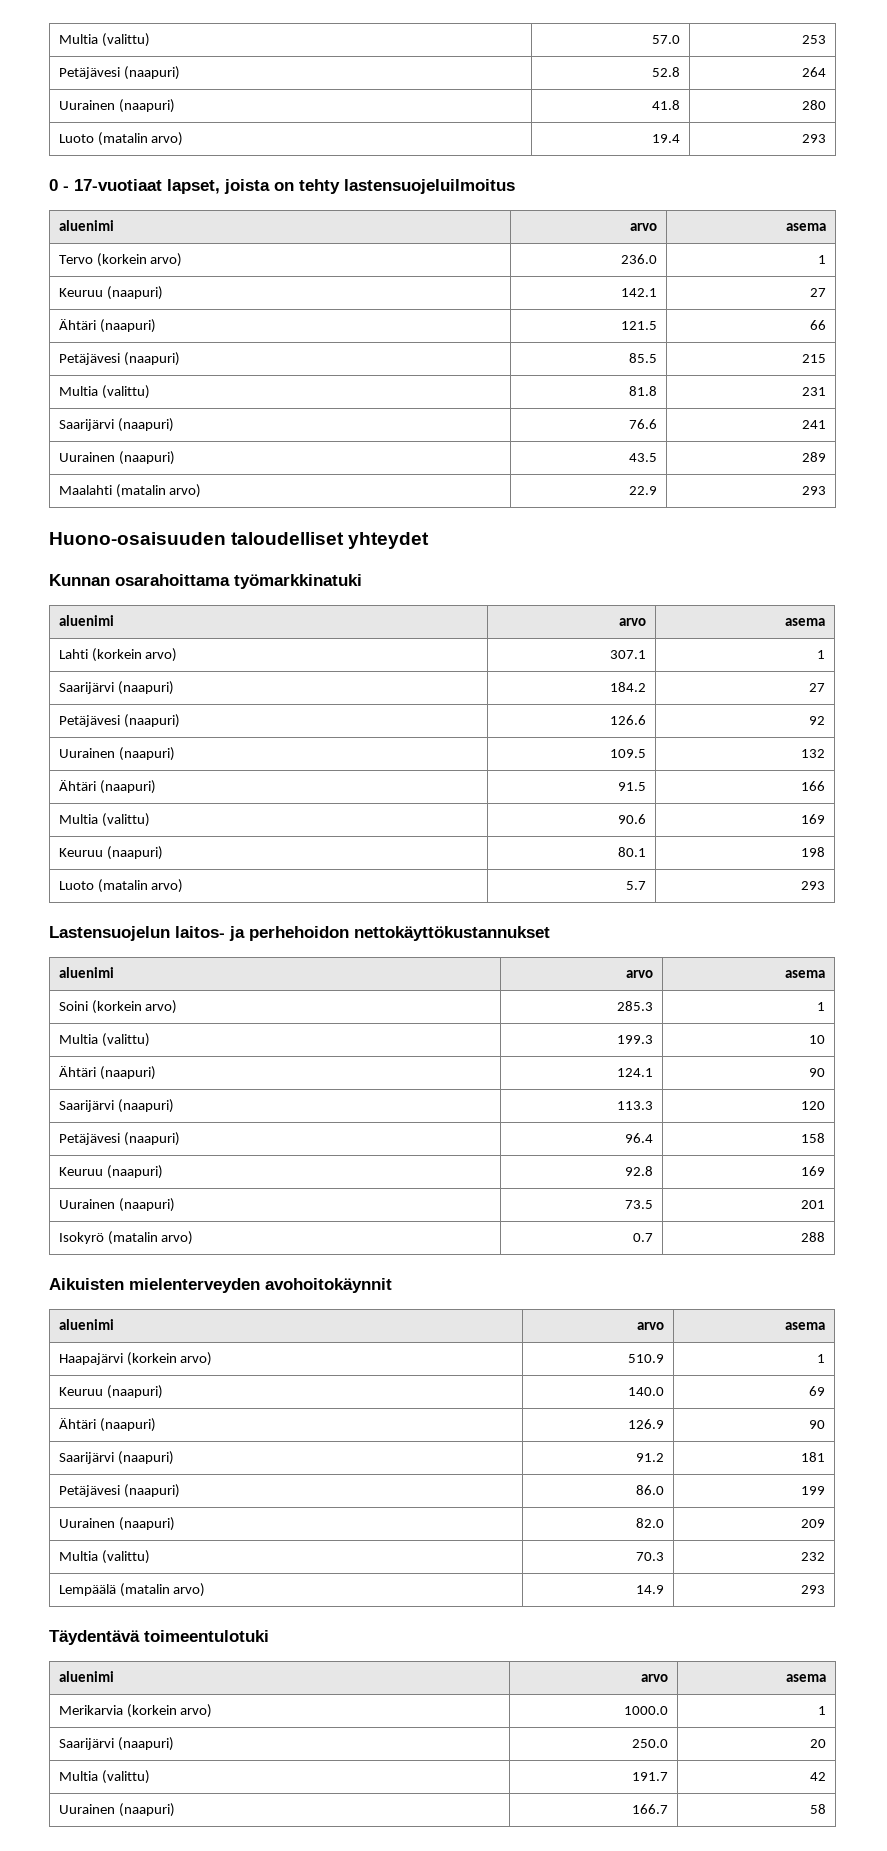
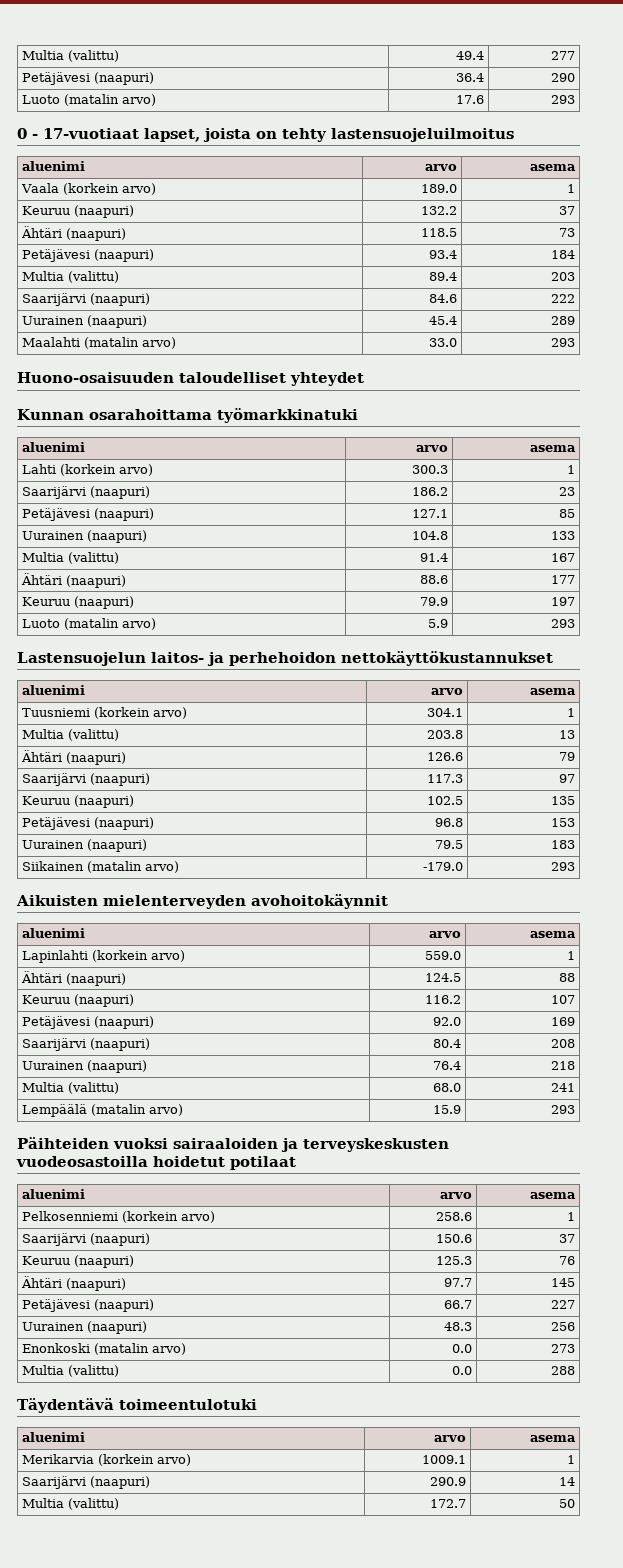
- Multia (valittu) | 57.0 | 253
- Petäjävesi (naapuri) | 52.8 | 264
- Uurainen (naapuri) | 41.8 | 280
- Luoto (matalin arvo) | 19.4 | 293
+ Multia (valittu) | 49.4 | 277
+ Petäjävesi (naapuri) | 36.4 | 290
+ Luoto (matalin arvo) | 17.6 | 293
- Tervo (korkein arvo) | 236.0 | 1
- Keuruu (naapuri) | 142.1 | 27
- Ähtäri (naapuri) | 121.5 | 66
- Petäjävesi (naapuri) | 85.5 | 215
- Multia (valittu) | 81.8 | 231
- Saarijärvi (naapuri) | 76.6 | 241
- Uurainen (naapuri) | 43.5 | 289
+ Vaala (korkein arvo) | 189.0 | 1
+ Keuruu (naapuri) | 132.2 | 37
+ Ähtäri (naapuri) | 118.5 | 73
+ Petäjävesi (naapuri) | 93.4 | 184
+ Multia (valittu) | 89.4 | 203
+ Saarijärvi (naapuri) | 84.6 | 222
+ Uurainen (naapuri) | 45.4 | 289
- Maalahti (matalin arvo) | 22.9 | 293
+ Maalahti (matalin arvo) | 33.0 | 293
- Lahti (korkein arvo) | 307.1 | 1
- Saarijärvi (naapuri) | 184.2 | 27
- Petäjävesi (naapuri) | 126.6 | 92
- Uurainen (naapuri) | 109.5 | 132
- Ähtäri (naapuri) | 91.5 | 166
- Multia (valittu) | 90.6 | 169
- Keuruu (naapuri) | 80.1 | 198
- Luoto (matalin arvo) | 5.7 | 293
+ Lahti (korkein arvo) | 300.3 | 1
+ Saarijärvi (naapuri) | 186.2 | 23
+ Petäjävesi (naapuri) | 127.1 | 85
+ Uurainen (naapuri) | 104.8 | 133
+ Multia (valittu) | 91.4 | 167
+ Ähtäri (naapuri) | 88.6 | 177
+ Keuruu (naapuri) | 79.9 | 197
+ Luoto (matalin arvo) | 5.9 | 293
- Soini (korkein arvo) | 285.3 | 1
+ Tuusniemi (korkein arvo) | 304.1 | 1
- Multia (valittu) | 199.3 | 10
- Ähtäri (naapuri) | 124.1 | 90
- Saarijärvi (naapuri) | 113.3 | 120
- Petäjävesi (naapuri) | 96.4 | 158
- Keuruu (naapuri) | 92.8 | 169
- Uurainen (naapuri) | 73.5 | 201
- Isokyrö (matalin arvo) | 0.7 | 288
+ Multia (valittu) | 203.8 | 13
+ Ähtäri (naapuri) | 126.6 | 79
+ Saarijärvi (naapuri) | 117.3 | 97
+ Keuruu (naapuri) | 102.5 | 135
+ Petäjävesi (naapuri) | 96.8 | 153
+ Uurainen (naapuri) | 79.5 | 183
+ Siikainen (matalin arvo) | -179.0 | 293
- Haapajärvi (korkein arvo) | 510.9 | 1
- Keuruu (naapuri) | 140.0 | 69
- Ähtäri (naapuri) | 126.9 | 90
- Saarijärvi (naapuri) | 91.2 | 181
- Petäjävesi (naapuri) | 86.0 | 199
- Uurainen (naapuri) | 82.0 | 209
- Multia (valittu) | 70.3 | 232
+ Lapinlahti (korkein arvo) | 559.0 | 1
+ Ähtäri (naapuri) | 124.5 | 88
+ Keuruu (naapuri) | 116.2 | 107
+ Petäjävesi (naapuri) | 92.0 | 169
+ Saarijärvi (naapuri) | 80.4 | 208
+ Uurainen (naapuri) | 76.4 | 218
+ Multia (valittu) | 68.0 | 241
- Lempäälä (matalin arvo) | 14.9 | 293
+ Lempäälä (matalin arvo) | 15.9 | 293
+ Päihteiden vuoksi sairaaloiden ja terveyskeskusten vuodeosastoilla hoidetut potilaat
+ aluenimi | arvo | asema
+ Pelkosenniemi (korkein arvo) | 258.6 | 1
+ Saarijärvi (naapuri) | 150.6 | 37
+ Keuruu (naapuri) | 125.3 | 76
+ Ähtäri (naapuri) | 97.7 | 145
+ Petäjävesi (naapuri) | 66.7 | 227
+ Uurainen (naapuri) | 48.3 | 256
+ Enonkoski (matalin arvo) | 0.0 | 273
+ Multia (valittu) | 0.0 | 288
- Merikarvia (korkein arvo) | 1000.0 | 1
- Saarijärvi (naapuri) | 250.0 | 20
- Multia (valittu) | 191.7 | 42
- Uurainen (naapuri) | 166.7 | 58
+ Merikarvia (korkein arvo) | 1009.1 | 1
+ Saarijärvi (naapuri) | 290.9 | 14
+ Multia (valittu) | 172.7 | 50

